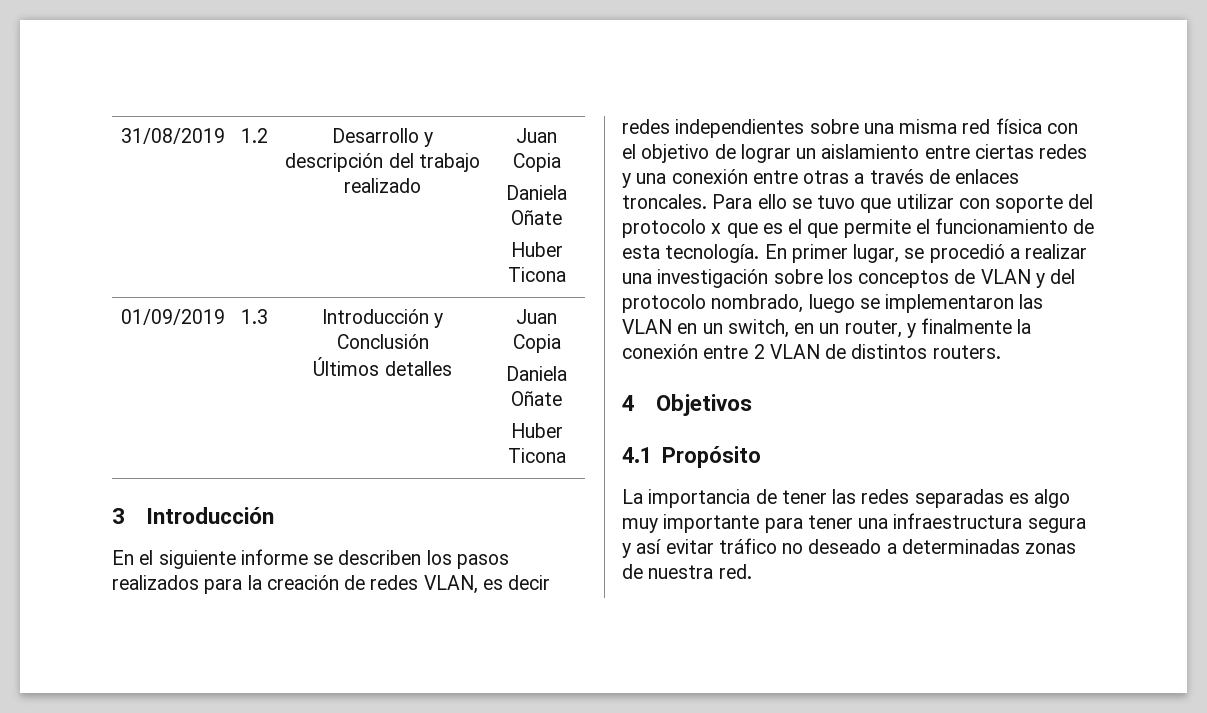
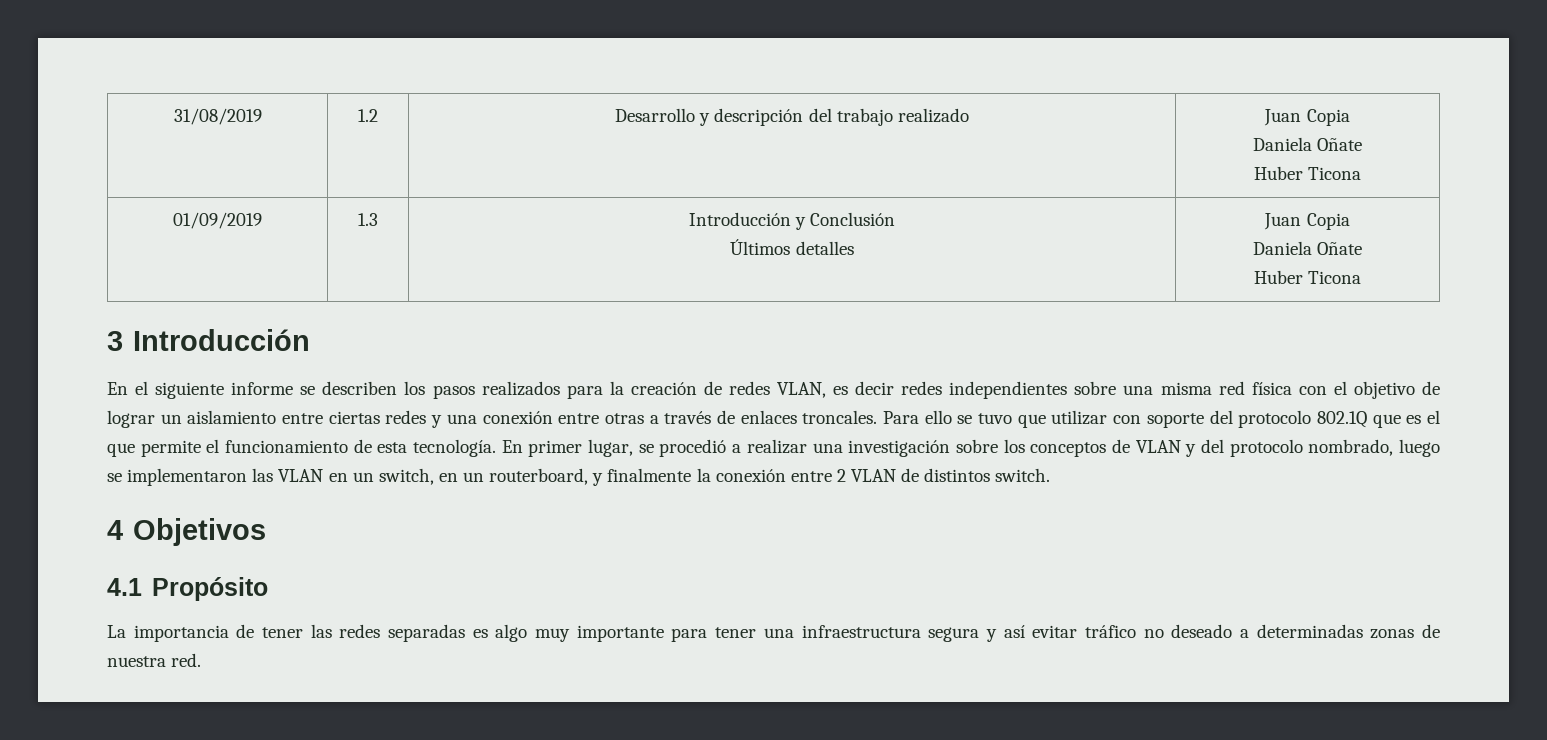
- Para ello se tuvo que utilizar con soporte del protocolo x que es el que permite el funcionamiento de esta tecnología.
+ Para ello se tuvo que utilizar con soporte del protocolo 802.1Q que es el que permite el funcionamiento de esta tecnología.
- En primer lugar, se procedió a realizar una investigación sobre los conceptos de VLAN y del protocolo nombrado, luego se implementaron las VLAN en un switch, en un router, y finalmente la conexión entre 2 VLAN de distintos routers.
+ En primer lugar, se procedió a realizar una investigación sobre los conceptos de VLAN y del protocolo nombrado, luego se implementaron las VLAN en un switch, en un routerboard, y finalmente la conexión entre 2 VLAN de distintos switch.

